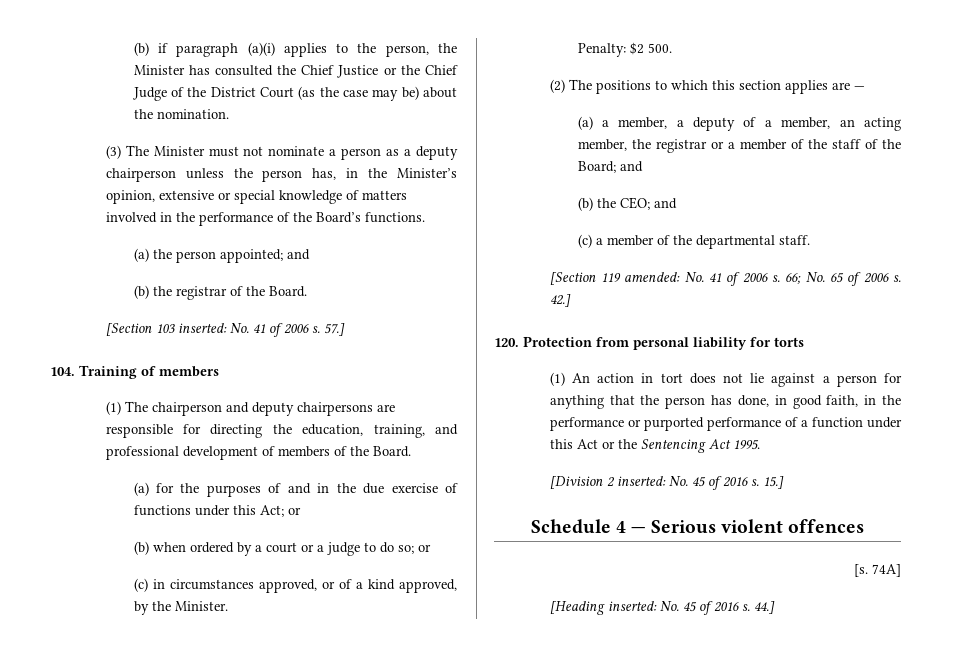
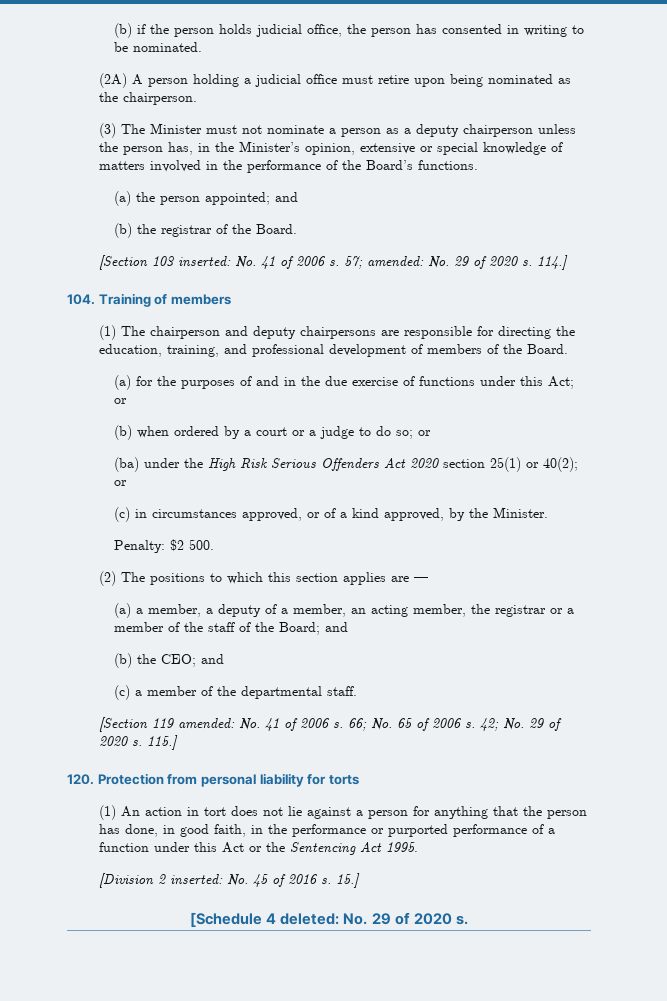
- (b) if paragraph (a)(i) applies to the person, the Minister has consulted the Chief Justice or the Chief Judge of the District Court (as the case may be) about the nomination.
+ (b) if the person holds judicial office, the person has consented in writing to be nominated.
+ (2A) A person holding a judicial office must retire upon being nominated as the chairperson.
- 57.]
+ 57; amended: No. 29 of 2020 s. 114.]
+ (ba) under the High Risk Serious Offenders Act 2020 section 25(1) or 40(2); or
- 42.]
+ 42; No. 29 of 2020 s. 115.]
- Schedule 4 — Serious violent offences
- [s. 74A]
- [Heading inserted: No. 45 of 2016 s. 44.]
+ [Schedule 4 deleted: No. 29 of 2020 s.

